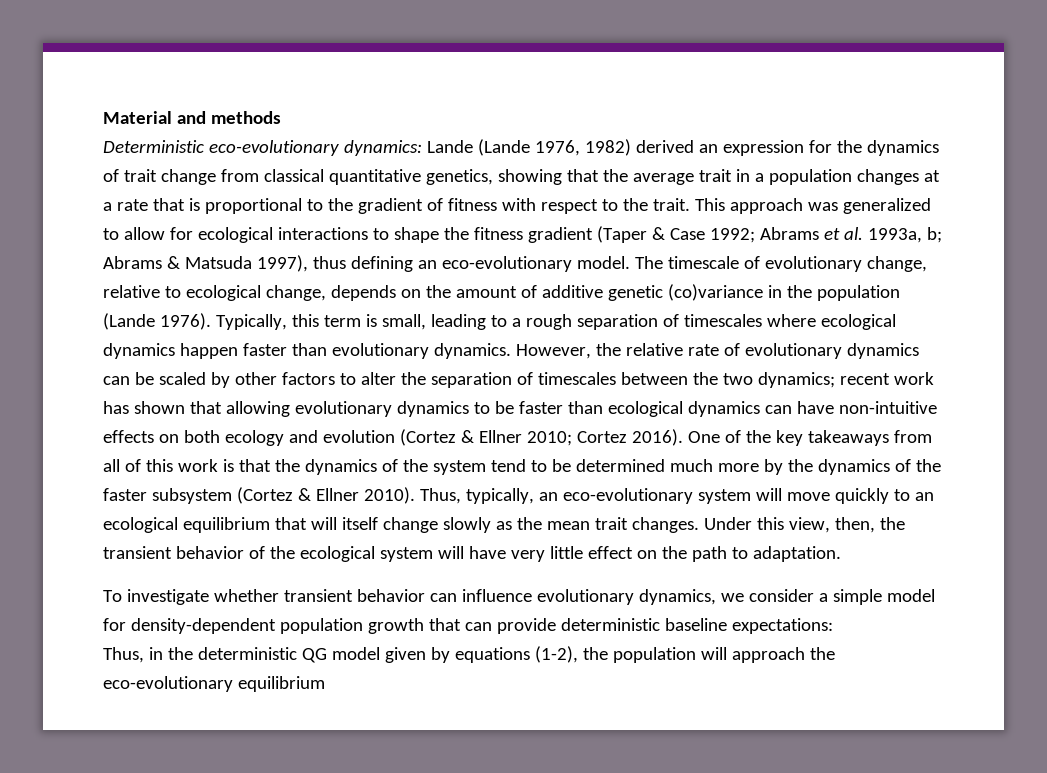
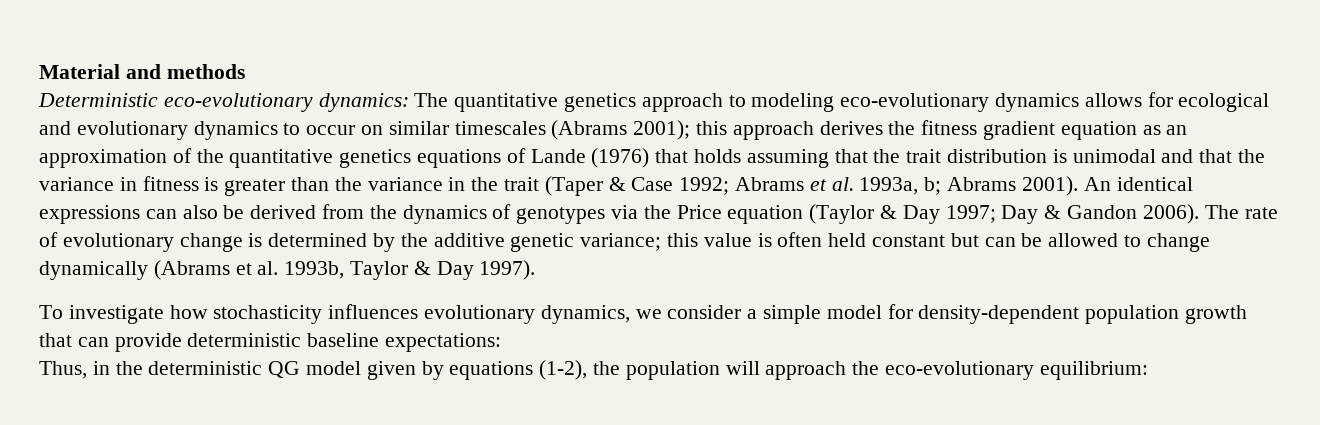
- Deterministic eco-evolutionary dynamics: Lande (Lande 1976, 1982) derived an expression for the dynamics of trait change from classical quantitative genetics, showing that the average trait in a population changes at a rate that is proportional to the gradient of fitness with respect to the trait. This approach was generalized to allow for ecological interactions to shape the fitness gradient (Taper & Case 1992; Abrams et al. 1993a, b; Abrams & Matsuda 1997), thus defining an eco-evolutionary model. The timescale of evolutionary change, relative to ecological change, depends on the amount of additive genetic (co)variance in the population (Lande 1976). Typically, this term is small, leading to a rough separation of timescales where ecological dynamics happen faster than evolutionary dynamics. However, the relative rate of evolutionary dynamics can be scaled by other factors to alter the separation of timescales between the two dynamics; recent work has shown that allowing evolutionary dynamics to be faster than ecological dynamics can have non-intuitive effects on both ecology and evolution (Cortez & Ellner 2010; Cortez 2016). One of the key takeaways from all of this work is that the dynamics of the system tend to be determined much more by the dynamics of the faster subsystem (Cortez & Ellner 2010). Thus, typically, an eco-evolutionary system will move quickly to an ecological equilibrium that will itself change slowly as the mean trait changes. Under this view, then, the transient behavior of the ecological system will have very little effect on the path to adaptation.
- To investigate whether transient behavior can influence evolutionary dynamics, we consider a simple model for density-dependent population growth that can provide deterministic baseline expectations:
+ Deterministic eco-evolutionary dynamics: The quantitative genetics approach to modeling eco-evolutionary dynamics allows for ecological and evolutionary dynamics to occur on similar timescales (Abrams 2001); this approach derives the fitness gradient equation as an approximation of the quantitative genetics equations of Lande (1976) that holds assuming that the trait distribution is unimodal and that the variance in fitness is greater than the variance in the trait (Taper & Case 1992; Abrams et al. 1993a, b; Abrams 2001). An identical expressions can also be derived from the dynamics of genotypes via the Price equation (Taylor & Day 1997; Day & Gandon 2006). The rate of evolutionary change is determined by the additive genetic variance; this value is often held constant but can be allowed to change dynamically (Abrams et al. 1993b, Taylor & Day 1997).
+ To investigate how stochasticity influences evolutionary dynamics, we consider a simple model for density-dependent population growth that can provide deterministic baseline expectations:
- Thus, in the deterministic QG model given by equations (1-2), the population will approach the eco-evolutionary equilibrium
+ Thus, in the deterministic QG model given by equations (1-2), the population will approach the eco-evolutionary equilibrium:

